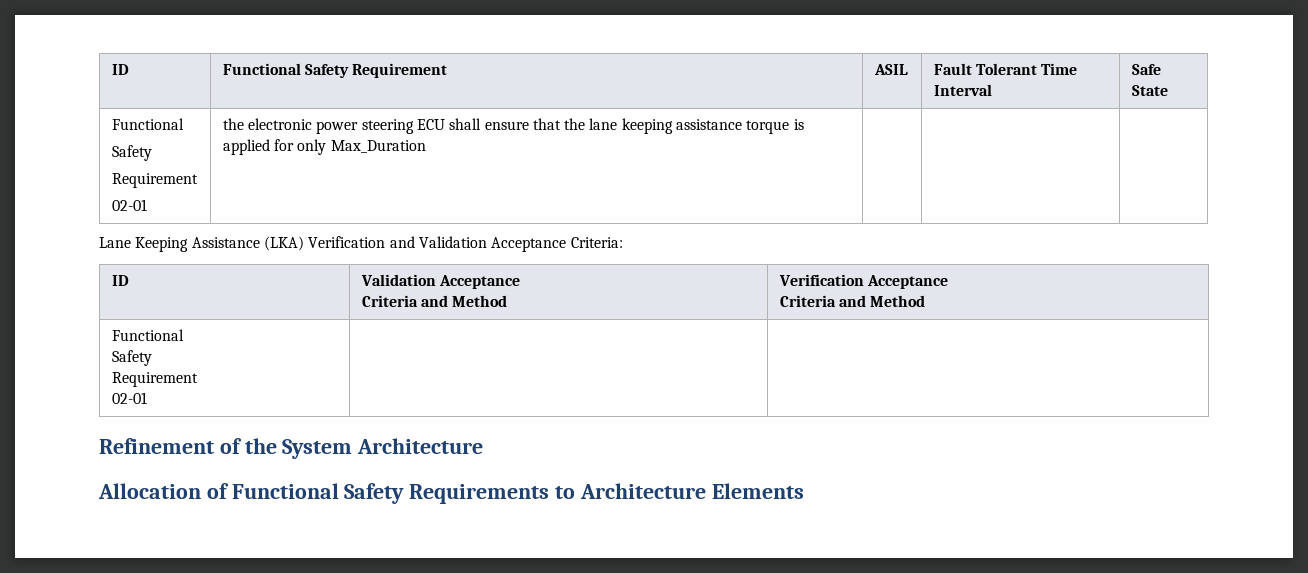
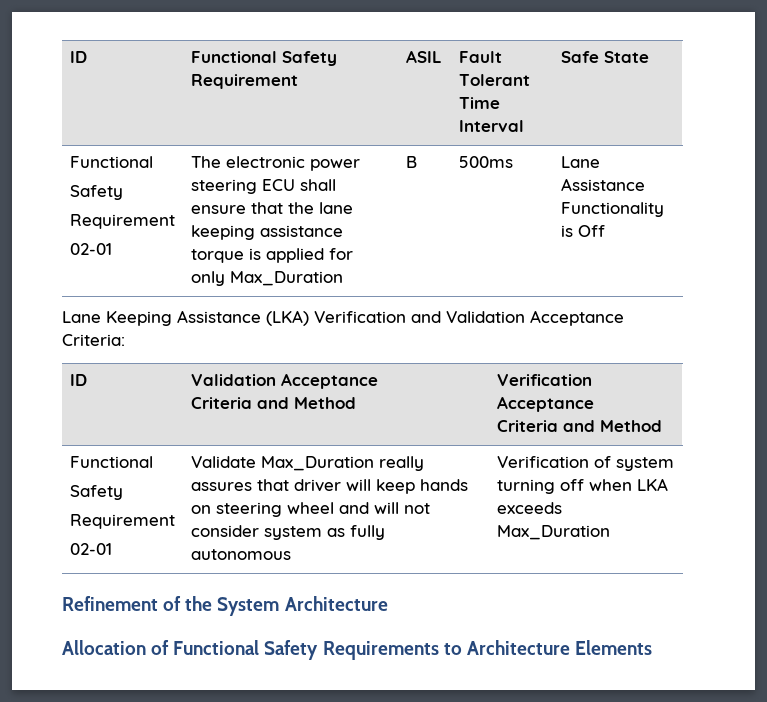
  ID | Functional Safety Requirement | ASIL | Fault Tolerant Time Interval | Safe State
  Functional
  Safety
  Requirement
- 02-01 | the electronic power steering ECU shall ensure that the lane keeping assistance torque is applied for only Max_Duration | | |
+ 02-01 | The electronic power steering ECU shall ensure that the lane keeping assistance torque is applied for only Max_Duration | B | 500ms | Lane Assistance Functionality is Off
  ID | Validation Acceptance
  Criteria and Method | Verification Acceptance
  Criteria and Method
  Functional
  Safety
  Requirement
- 02-01 | |
+ 02-01 | Validate Max_Duration really assures that driver will keep hands on steering wheel and will not consider system as fully autonomous | Verification of system turning off when LKA exceeds Max_Duration

